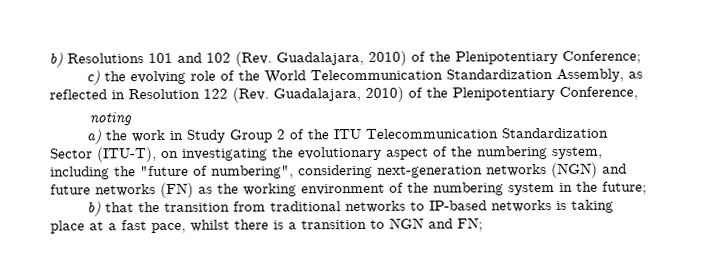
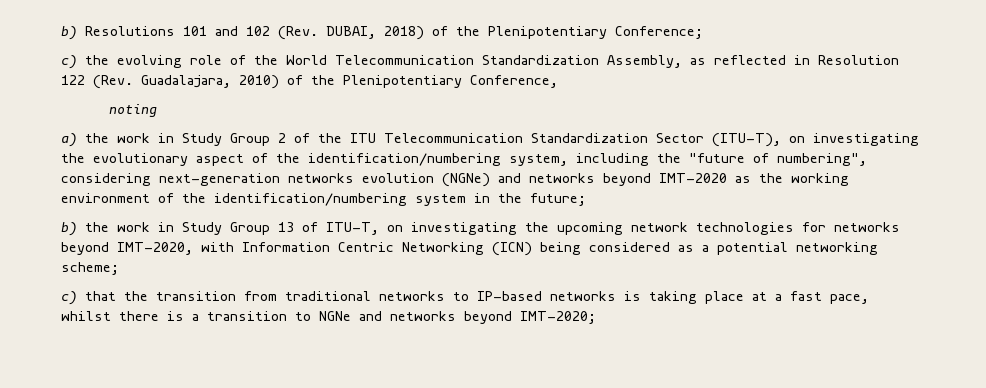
- b) Resolutions 101 and 102 (Rev. Guadalajara, 2010) of the Plenipotentiary Conference;
+ b) Resolutions 101 and 102 (Rev. DUBAI, 2018) of the Plenipotentiary Conference;
- a) the work in Study Group 2 of the ITU Telecommunication Standardization Sector (ITU-T), on investigating the evolutionary aspect of the numbering system, including the "future of numbering", considering next-generation networks (NGN) and future networks (FN) as the working environment of the numbering system in the future;
+ a) the work in Study Group 2 of the ITU Telecommunication Standardization Sector (ITU-T), on investigating the evolutionary aspect of the identification/numbering system, including the "future of numbering", considering next-generation networks evolution (NGNe) and networks beyond IMT-2020 as the working environment of the identification/numbering system in the future;
- b) that the transition from traditional networks to IP-based networks is taking place at a fast pace, whilst there is a transition to NGN and FN;
+ b) the work in Study Group 13 of ITU-T, on investigating the upcoming network technologies for networks beyond IMT-2020, with Information Centric Networking (ICN) being considered as a potential networking scheme;
+ c) that the transition from traditional networks to IP-based networks is taking place at a fast pace, whilst there is a transition to NGNe and networks beyond IMT-2020;

